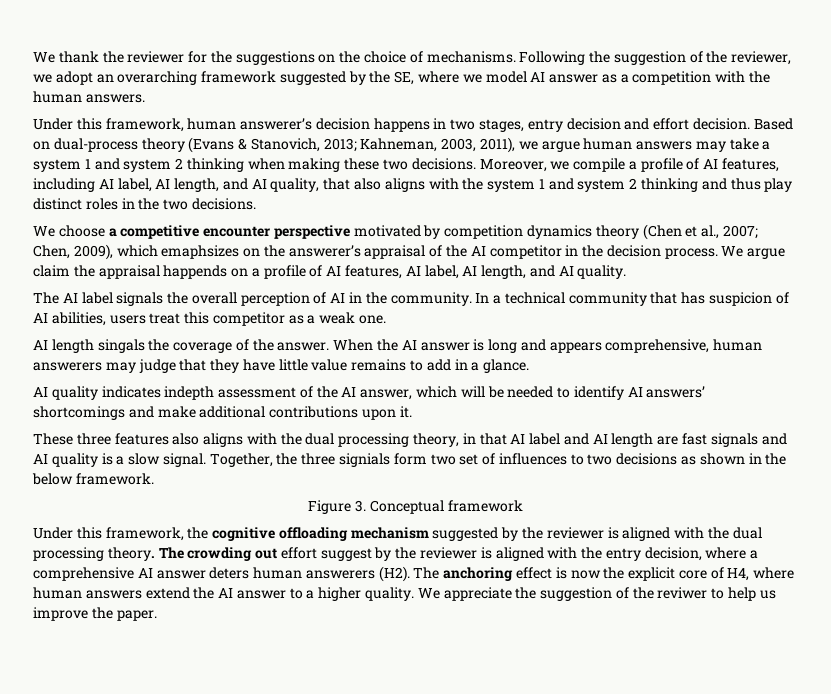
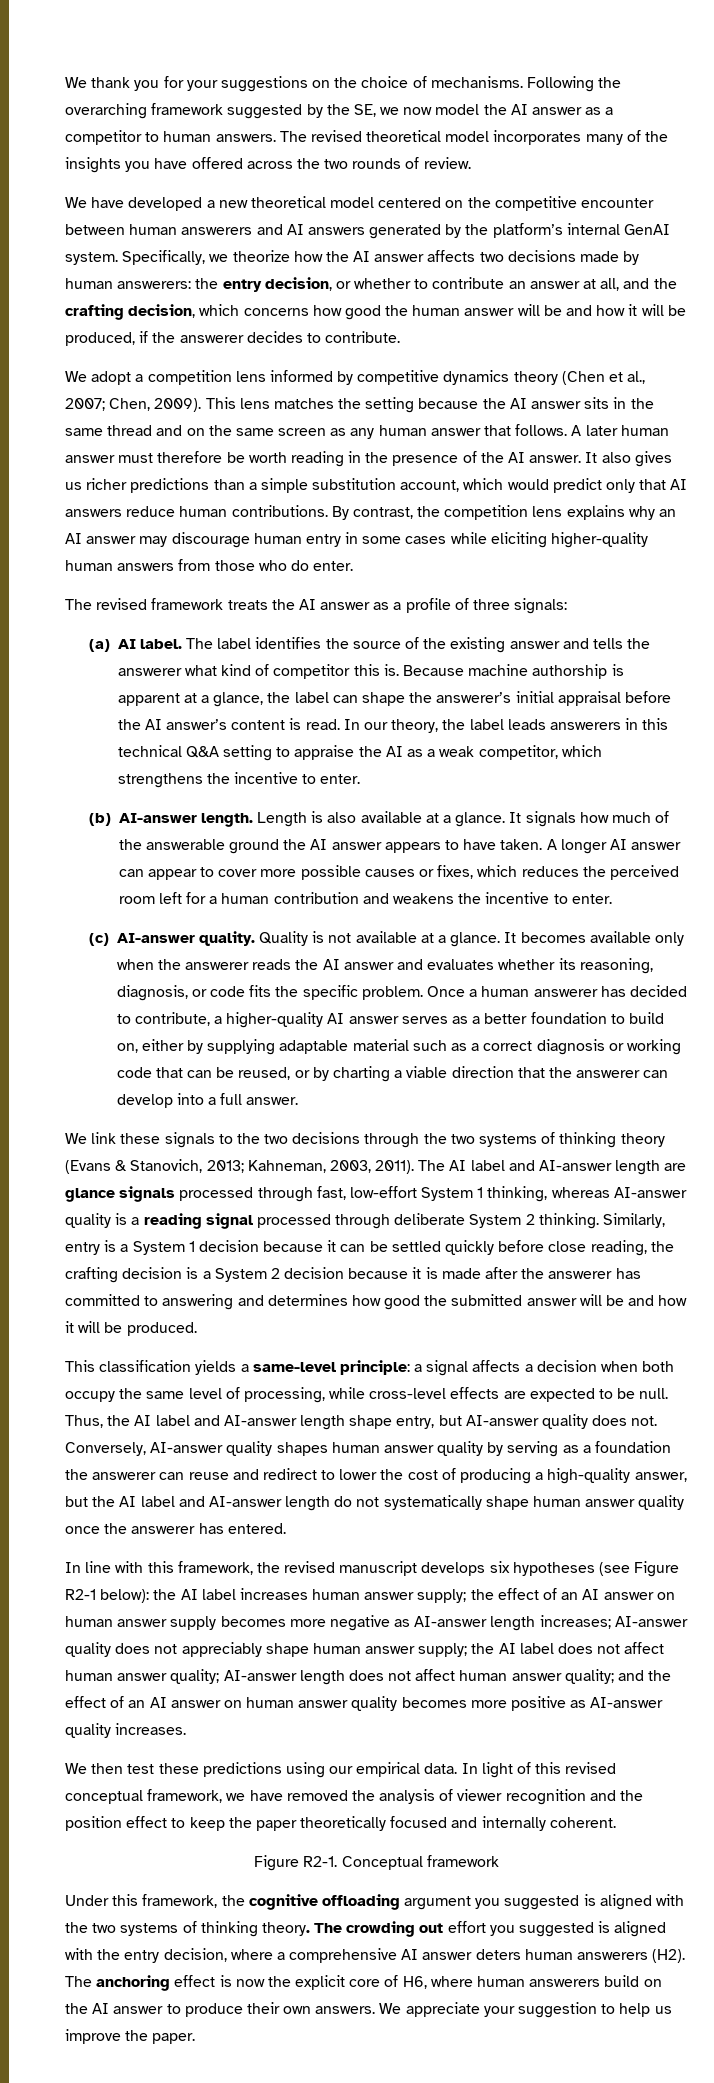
- We thank the reviewer for the suggestions on the choice of mechanisms.
+ We thank you for your suggestions on the choice of mechanisms.
- Following the suggestion of the reviewer, we adopt an overarching framework suggested by the SE, where we model AI answer as a competition with the human answers.
- Under this framework, human answerer’s decision happens in two stages, entry decision and effort decision. Based on dual-process theory (Evans & Stanovich, 2013; Kahneman, 2003, 2011), we argue human answers may take a system 1 and system 2 thinking when making these two decisions. Moreover, we compile a profile of AI features, including AI label, AI length, and AI quality, that also aligns with the system 1 and system 2 thinking and thus play distinct roles in the two decisions.
- We choose a competitive encounter perspective motivated by competition dynamics theory (Chen et al., 2007; Chen, 2009), which emaphsizes on the answerer’s appraisal of the AI competitor in the decision process. We argue claim the appraisal happends on a profile of AI features, AI label, AI length, and AI quality.
- The AI label signals the overall perception of AI in the community. In a technical community that has suspicion of AI abilities, users treat this competitor as a weak one.
- AI length singals the coverage of the answer. When the AI answer is long and appears comprehensive, human answerers may judge that they have little value remains to add in a glance.
- AI quality indicates indepth assessment of the AI answer, which will be needed to identify AI answers’ shortcomings and make additional contributions upon it.
- These three features also aligns with the dual processing theory, in that AI label and AI length are fast signals and AI quality is a slow signal. Together, the three signials form two set of influences to two decisions as shown in the below framework.
- Figure 3. Conceptual framework
+ Following the overarching framework suggested by the SE, we now model the AI answer as a competitor to human answers. The revised theoretical model incorporates many of the insights you have offered across the two rounds of review.
+ We have developed a new theoretical model centered on the competitive encounter between human answerers and AI answers generated by the platform’s internal GenAI system. Specifically, we theorize how the AI answer affects two decisions made by human answerers: the entry decision, or whether to contribute an answer at all, and the crafting decision, which concerns how good the human answer will be and how it will be produced, if the answerer decides to contribute.
+ We adopt a competition lens informed by competitive dynamics theory (Chen et al., 2007; Chen, 2009). This lens matches the setting because the AI answer sits in the same thread and on the same screen as any human answer that follows. A later human answer must therefore be worth reading in the presence of the AI answer. It also gives us richer predictions than a simple substitution account, which would predict only that AI answers reduce human contributions. By contrast, the competition lens explains why an AI answer may discourage human entry in some cases while eliciting higher-quality human answers from those who do enter.
+ The revised framework treats the AI answer as a profile of three signals:
+ (a) AI label. The label identifies the source of the existing answer and tells the answerer what kind of competitor this is. Because machine authorship is apparent at a glance, the label can shape the answerer’s initial appraisal before the AI answer’s content is read. In our theory, the label leads answerers in this technical Q&A setting to appraise the AI as a weak competitor, which strengthens the incentive to enter.
+ (b) AI-answer length. Length is also available at a glance. It signals how much of the answerable ground the AI answer appears to have taken. A longer AI answer can appear to cover more possible causes or fixes, which reduces the perceived room left for a human contribution and weakens the incentive to enter.
+ (c) AI-answer quality. Quality is not available at a glance. It becomes available only when the answerer reads the AI answer and evaluates whether its reasoning, diagnosis, or code fits the specific problem. Once a human answerer has decided to contribute, a higher-quality AI answer serves as a better foundation to build on, either by supplying adaptable material such as a correct diagnosis or working code that can be reused, or by charting a viable direction that the answerer can develop into a full answer.
+ We link these signals to the two decisions through the two systems of thinking theory (Evans & Stanovich, 2013; Kahneman, 2003, 2011). The AI label and AI-answer length are glance signals processed through fast, low-effort System 1 thinking, whereas AI-answer quality is a reading signal processed through deliberate System 2 thinking. Similarly, entry is a System 1 decision because it can be settled quickly before close reading, the crafting decision is a System 2 decision because it is made after the answerer has committed to answering and determines how good the submitted answer will be and how it will be produced.
+ This classification yields a same-level principle: a signal affects a decision when both occupy the same level of processing, while cross-level effects are expected to be null. Thus, the AI label and AI-answer length shape entry, but AI-answer quality does not. Conversely, AI-answer quality shapes human answer quality by serving as a foundation the answerer can reuse and redirect to lower the cost of producing a high-quality answer, but the AI label and AI-answer length do not systematically shape human answer quality once the answerer has entered.
+ In line with this framework, the revised manuscript develops six hypotheses (see Figure R2-1 below): the AI label increases human answer supply; the effect of an AI answer on human answer supply becomes more negative as AI-answer length increases; AI-answer quality does not appreciably shape human answer supply; the AI label does not affect human answer quality; AI-answer length does not affect human answer quality; and the effect of an AI answer on human answer quality becomes more positive as AI-answer quality increases.
+ We then test these predictions using our empirical data. In light of this revised conceptual framework, we have removed the analysis of viewer recognition and the position effect to keep the paper theoretically focused and internally coherent.
+ Figure R2-1. Conceptual framework
- Under this framework, the cognitive offloading mechanism suggested by the reviewer is aligned with the dual processing theory.
+ Under this framework, the cognitive offloading argument you suggested is aligned with the two systems of thinking theory.
- The crowding out effort suggest by the reviewer is aligned with the entry decision, where a comprehensive AI answer deters human answerers (H2). The anchoring effect is now the explicit core of H4, where human answers extend the AI answer to a higher quality. We appreciate the suggestion of the reviwer to help us improve the paper.
+ The crowding out effort you suggested is aligned with the entry decision, where a comprehensive AI answer deters human answerers (H2). The anchoring effect is now the explicit core of H6, where human answerers build on the AI answer to produce their own answers. We appreciate your suggestion to help us improve the paper.

